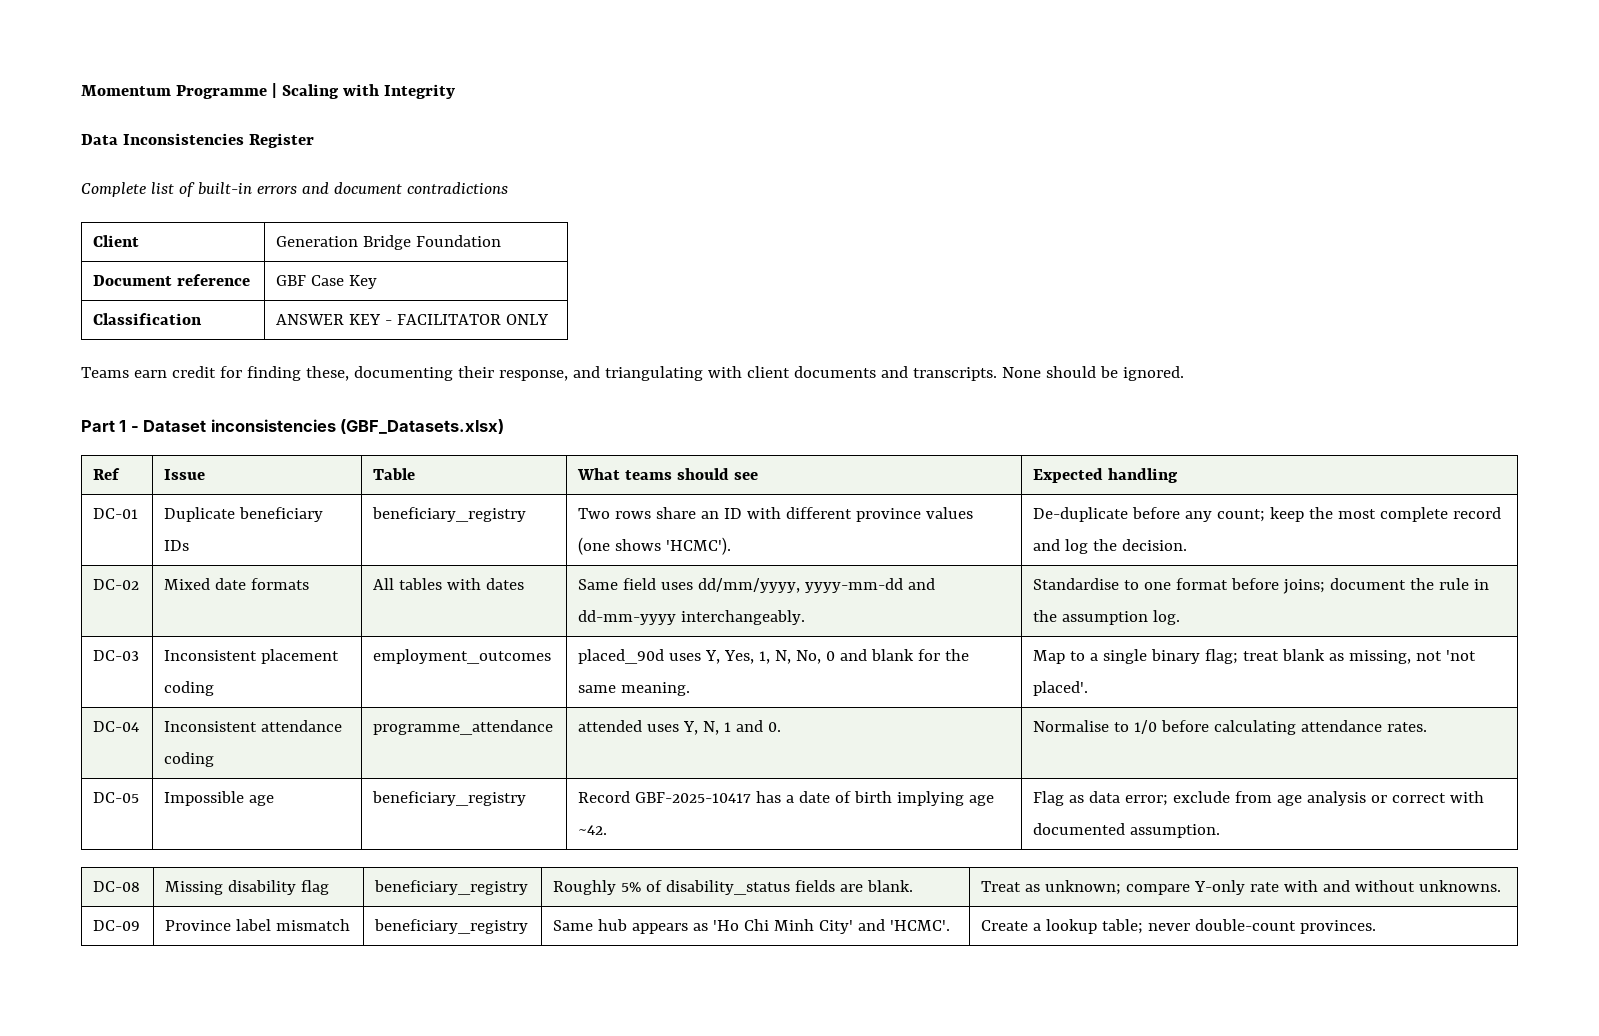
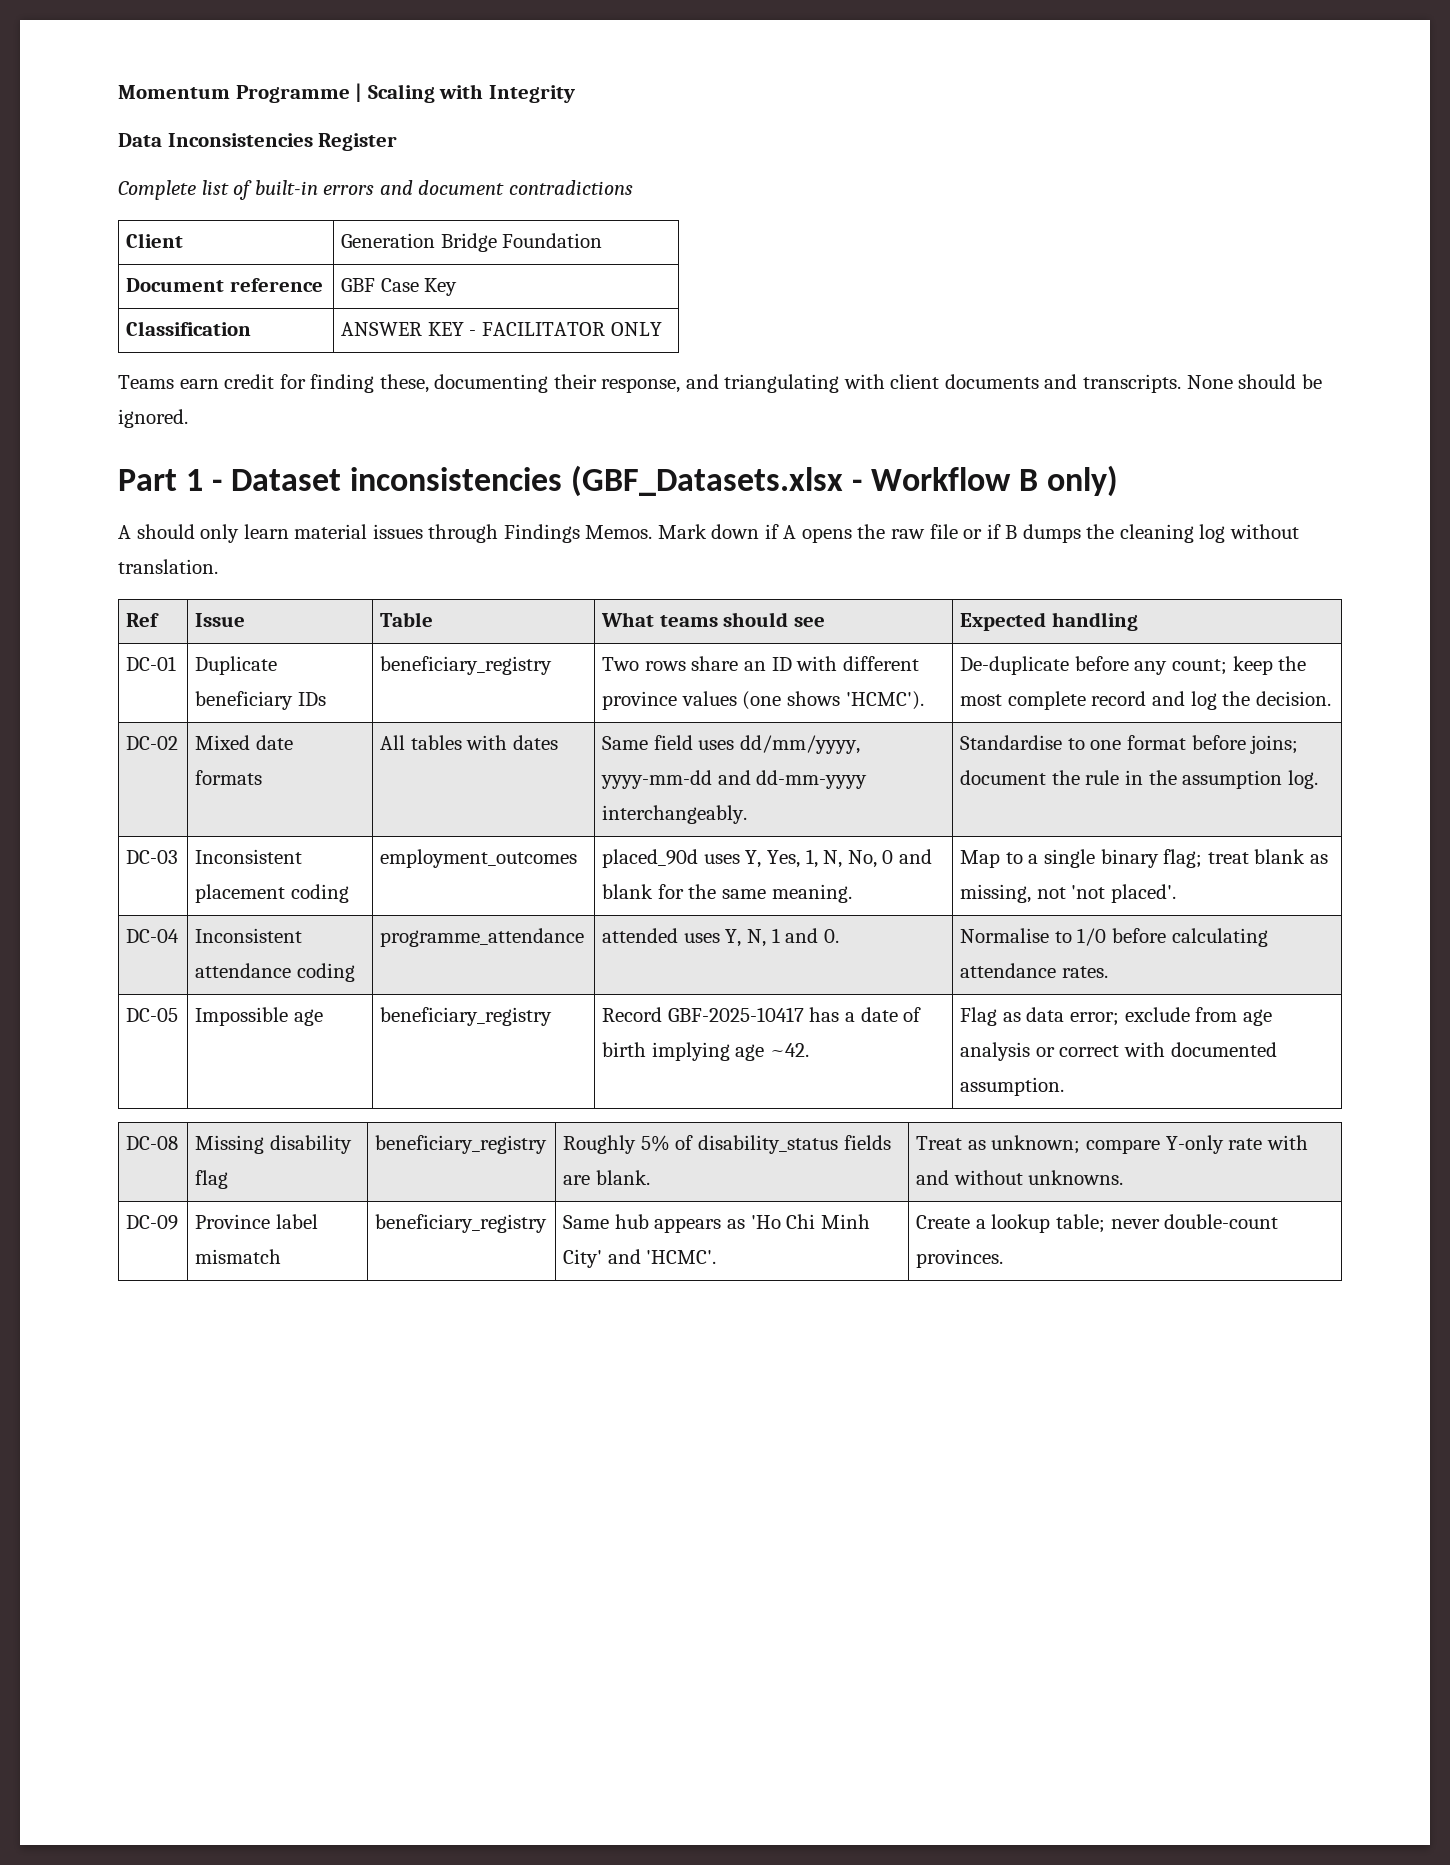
- Part 1 - Dataset inconsistencies (GBF_Datasets.xlsx)
+ Part 1 - Dataset inconsistencies (GBF_Datasets.xlsx - Workflow B only)
+ A should only learn material issues through Findings Memos. Mark down if A opens the raw file or if B dumps the cleaning log without translation.

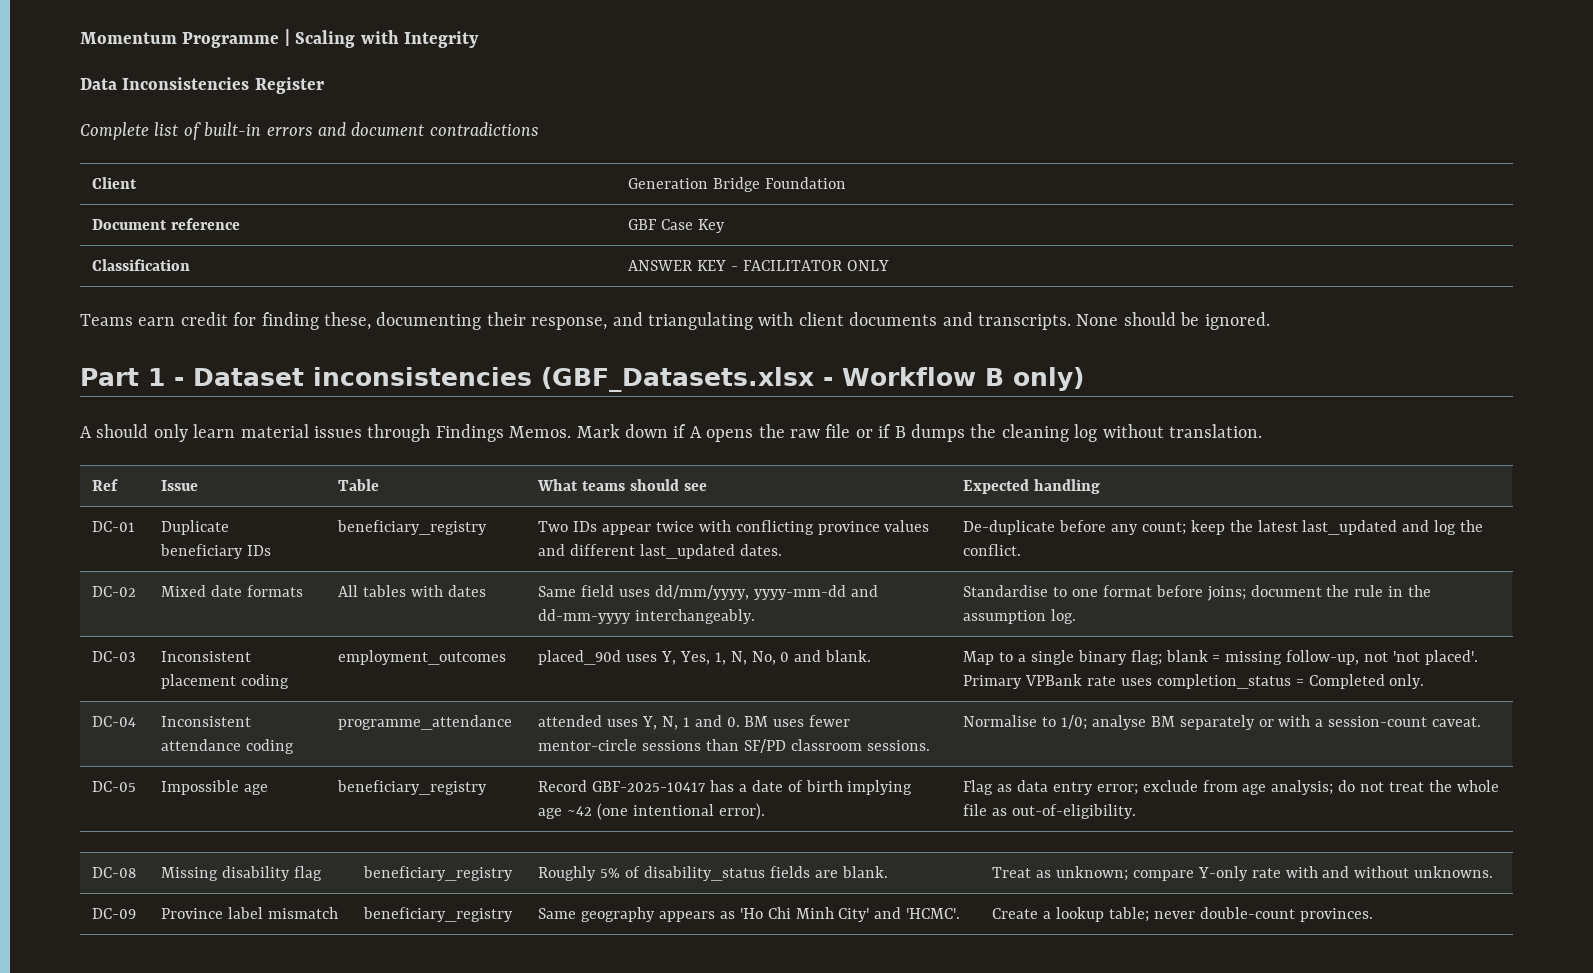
- DC-01 | Duplicate beneficiary IDs | beneficiary_registry | Two rows share an ID with different province values (one shows 'HCMC'). | De-duplicate before any count; keep the most complete record and log the decision.
+ DC-01 | Duplicate beneficiary IDs | beneficiary_registry | Two IDs appear twice with conflicting province values and different last_updated dates. | De-duplicate before any count; keep the latest last_updated and log the conflict.
- DC-03 | Inconsistent placement coding | employment_outcomes | placed_90d uses Y, Yes, 1, N, No, 0 and blank for the same meaning. | Map to a single binary flag; treat blank as missing, not 'not placed'.
+ DC-03 | Inconsistent placement coding | employment_outcomes | placed_90d uses Y, Yes, 1, N, No, 0 and blank. | Map to a single binary flag; blank = missing follow-up, not 'not placed'. Primary VPBank rate uses completion_status = Completed only.
- DC-04 | Inconsistent attendance coding | programme_attendance | attended uses Y, N, 1 and 0. | Normalise to 1/0 before calculating attendance rates.
+ DC-04 | Inconsistent attendance coding | programme_attendance | attended uses Y, N, 1 and 0. BM uses fewer mentor-circle sessions than SF/PD classroom sessions. | Normalise to 1/0; analyse BM separately or with a session-count caveat.
- DC-05 | Impossible age | beneficiary_registry | Record GBF-2025-10417 has a date of birth implying age ~42. | Flag as data error; exclude from age analysis or correct with documented assumption.
+ DC-05 | Impossible age | beneficiary_registry | Record GBF-2025-10417 has a date of birth implying age ~42 (one intentional error). | Flag as data entry error; exclude from age analysis; do not treat the whole file as out-of-eligibility.
- DC-09 | Province label mismatch | beneficiary_registry | Same hub appears as 'Ho Chi Minh City' and 'HCMC'. | Create a lookup table; never double-count provinces.
+ DC-09 | Province label mismatch | beneficiary_registry | Same geography appears as 'Ho Chi Minh City' and 'HCMC'. | Create a lookup table; never double-count provinces.

